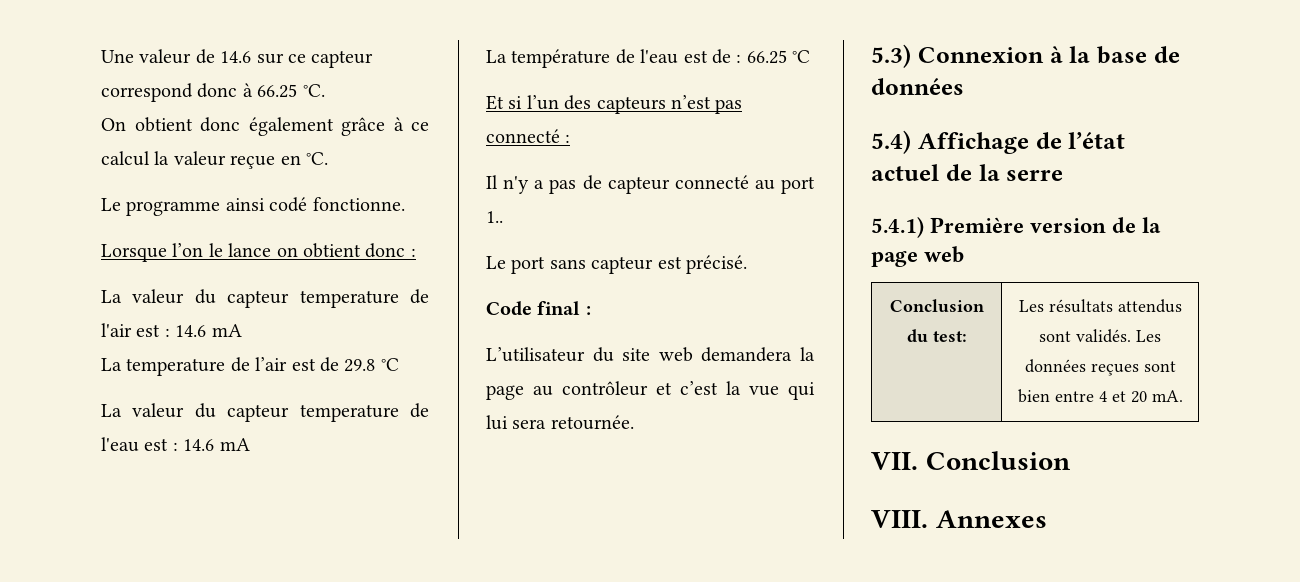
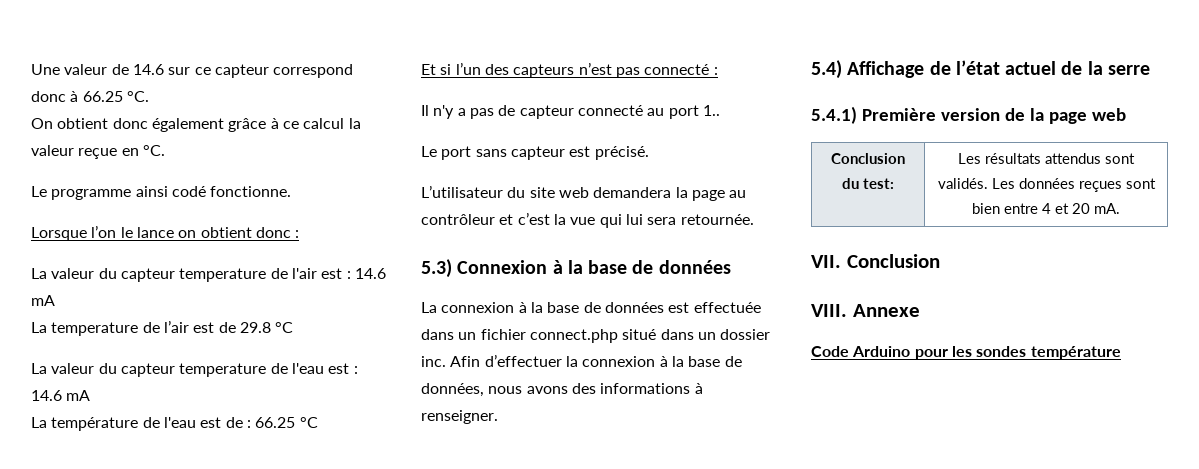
- Code final :
+ La connexion à la base de données est effectuée dans un fichier connect.php situé dans un dossier inc. Afin d’effectuer la connexion à la base de données, nous avons des informations à renseigner.
- Annexes
+ Annexe
+ Code Arduino pour les sondes température

